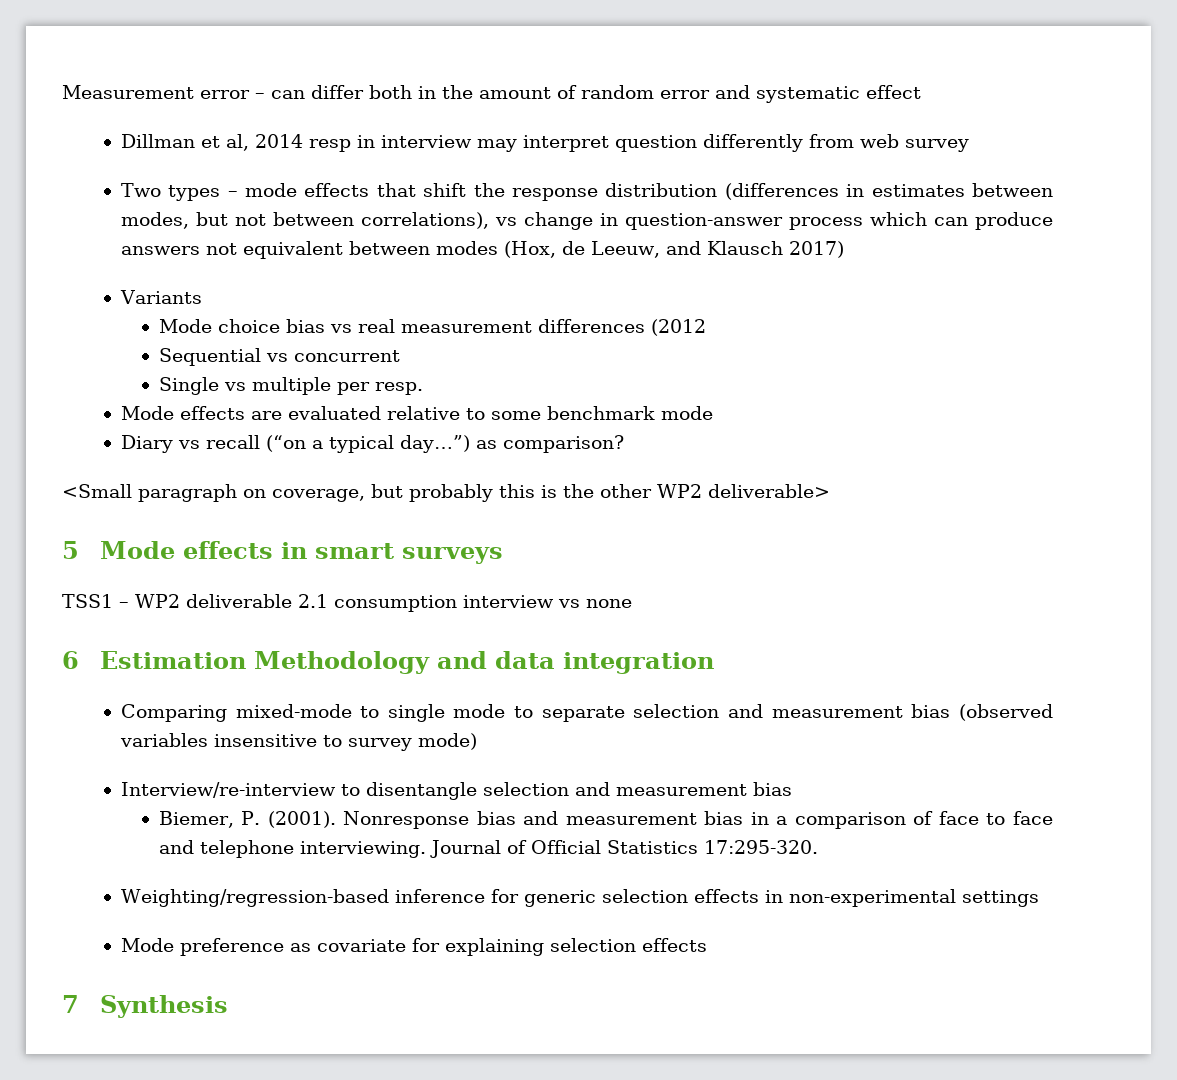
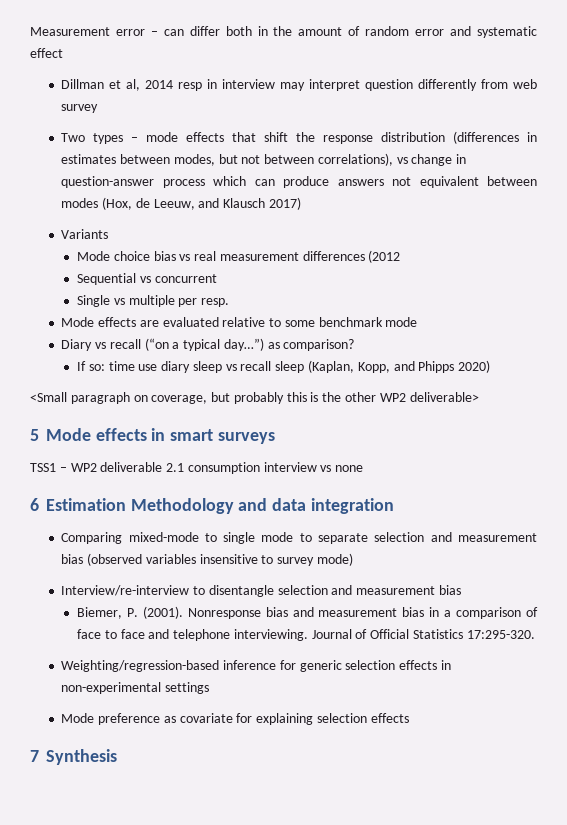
+ If so: time use diary sleep vs recall sleep (Kaplan, Kopp, and Phipps 2020)

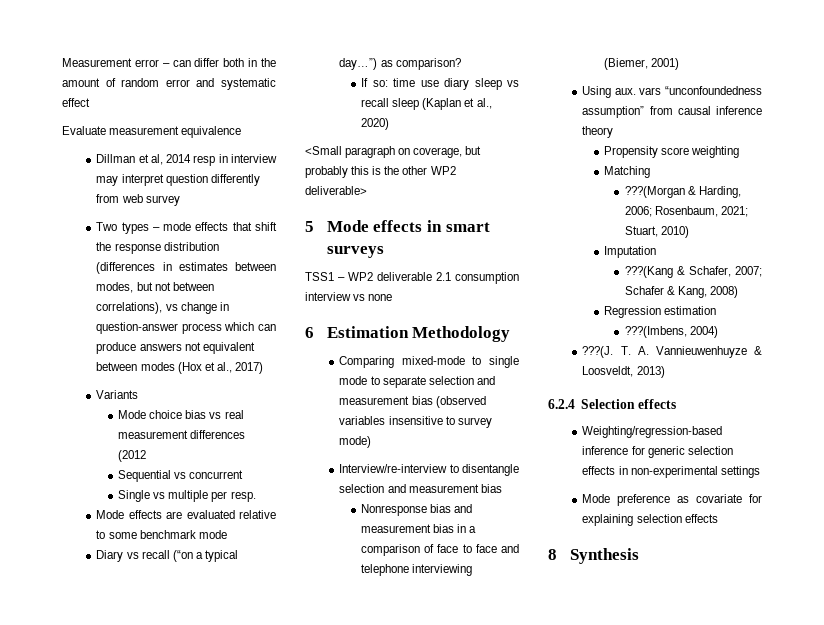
+ Evaluate measurement equivalence
- Two types – mode effects that shift the response distribution (differences in estimates between modes, but not between correlations), vs change in question-answer process which can produce answers not equivalent between modes (Hox, de Leeuw, and Klausch 2017)
+ Two types – mode effects that shift the response distribution (differences in estimates between modes, but not between correlations), vs change in question-answer process which can produce answers not equivalent between modes (Hox et al., 2017)
- If so: time use diary sleep vs recall sleep (Kaplan, Kopp, and Phipps 2020)
+ If so: time use diary sleep vs recall sleep (Kaplan et al., 2020)
- 6 Estimation Methodology and data integration
+ 6 Estimation Methodology
- Biemer, P. (2001). Nonresponse bias and measurement bias in a comparison of face to face and telephone interviewing. Journal of Official Statistics 17:295-320.
+ Nonresponse bias and measurement bias in a comparison of face to face and telephone interviewing (Biemer, 2001)
+ Using aux. vars “unconfoundedness assumption” from causal inference theory
+ Propensity score weighting
+ Matching
+ ???(Morgan & Harding, 2006; Rosenbaum, 2021; Stuart, 2010)
+ Imputation
+ ???(Kang & Schafer, 2007; Schafer & Kang, 2008)
+ Regression estimation
+ ???(Imbens, 2004)
+ ???(J. T. A. Vannieuwenhuyze & Loosveldt, 2013)
+ 6.2.4 Selection effects
- 7 Synthesis
+ 8 Synthesis

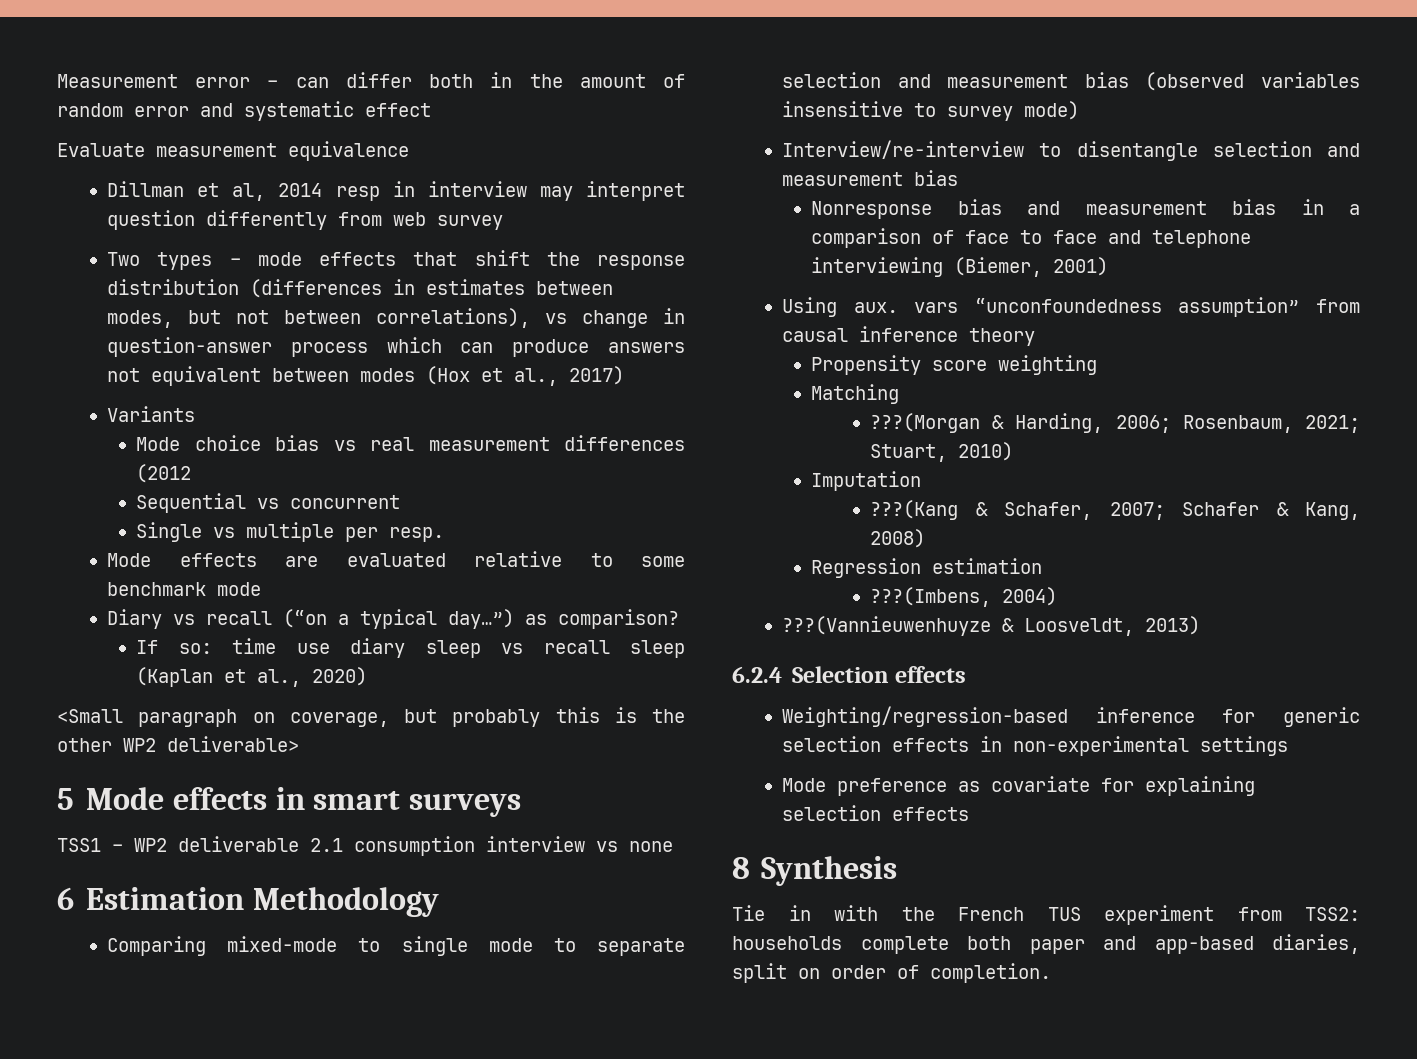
- ???(J. T. A. Vannieuwenhuyze & Loosveldt, 2013)
+ ???(Vannieuwenhuyze & Loosveldt, 2013)
+ Tie in with the French TUS experiment from TSS2: households complete both paper and app-based diaries, split on order of completion.

